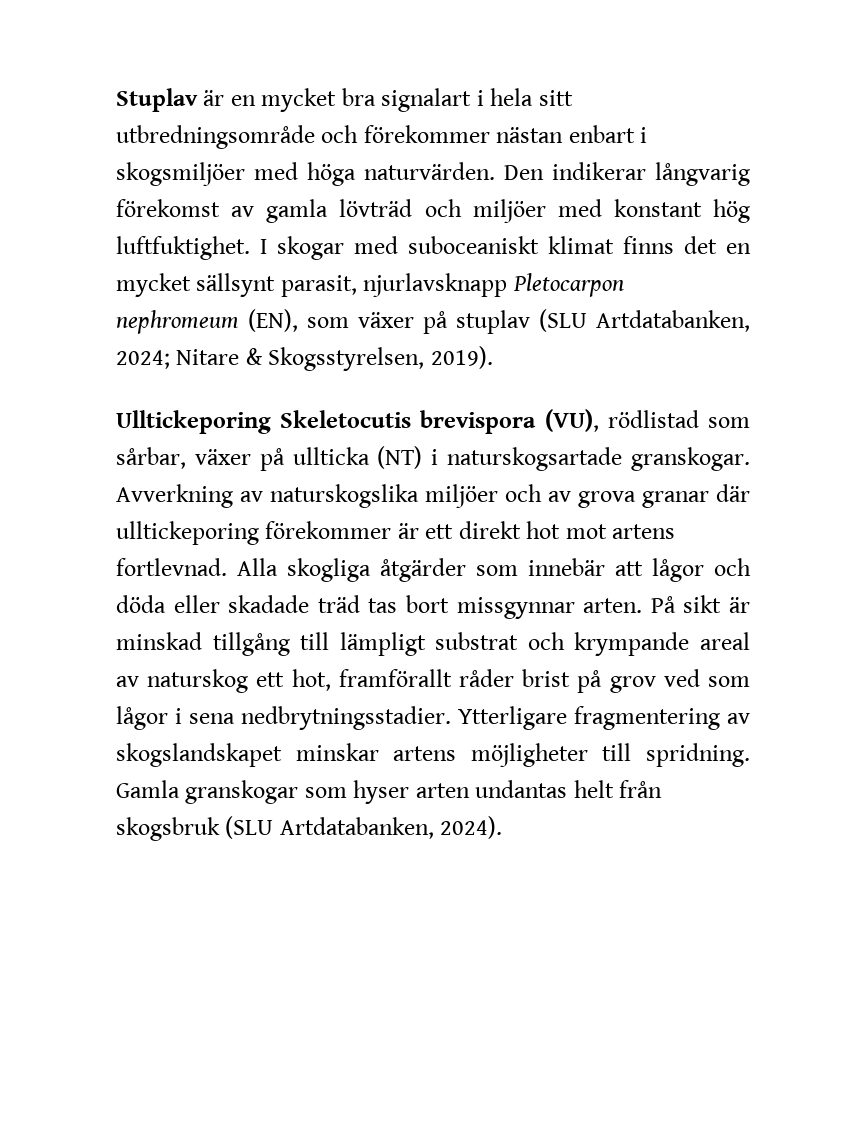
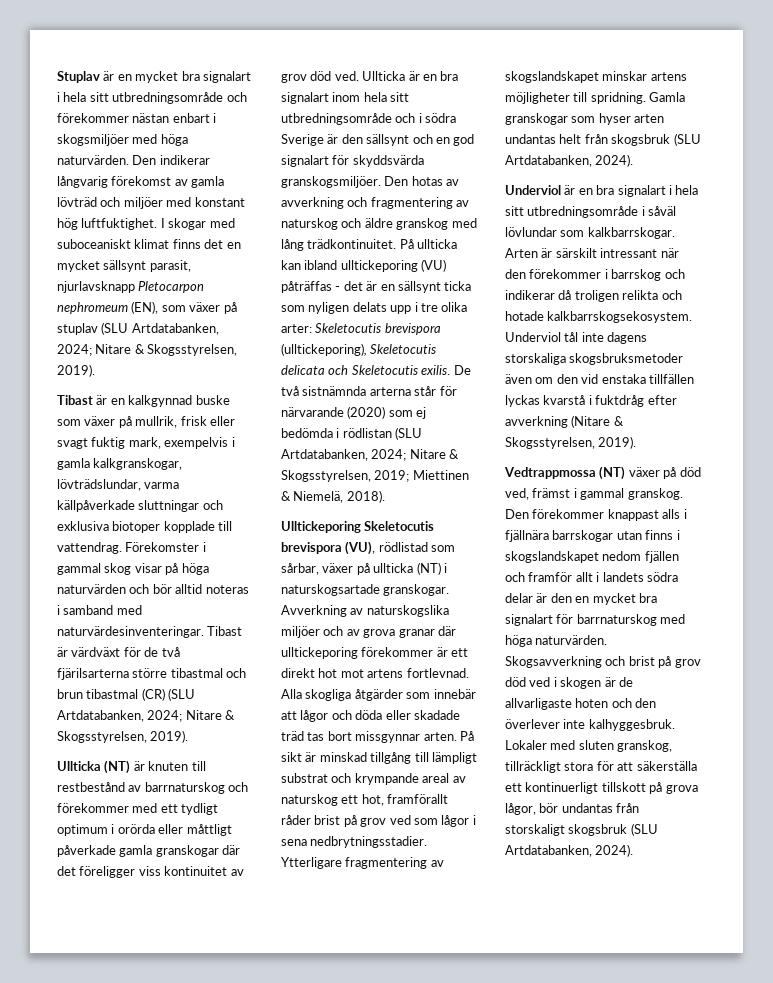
+ Tibast är en kalkgynnad buske som växer på mullrik, frisk eller svagt fuktig mark, exempelvis i gamla kalkgranskogar, lövträdslundar, varma källpåverkade sluttningar och exklusiva biotoper kopplade till vattendrag. Förekomster i gammal skog visar på höga naturvärden och bör alltid noteras i samband med naturvärdesinventeringar. Tibast är värdväxt för de två fjärilsarterna större tibastmal och brun tibastmal (CR) (SLU Artdatabanken, 2024; Nitare & Skogsstyrelsen, 2019).
+ Ullticka (NT) är knuten till restbestånd av barrnaturskog och förekommer med ett tydligt optimum i orörda eller måttligt påverkade gamla granskogar där det föreligger viss kontinuitet av grov död ved. Ullticka är en bra signalart inom hela sitt utbredningsområde och i södra Sverige är den sällsynt och en god signalart för skyddsvärda granskogsmiljöer. Den hotas av avverkning och fragmentering av naturskog och äldre granskog med lång trädkontinuitet. På ullticka kan ibland ulltickeporing (VU) påträffas - det är en sällsynt ticka som nyligen delats upp i tre olika arter: Skeletocutis brevispora (ulltickeporing), Skeletocutis delicata och Skeletocutis exilis. De två sistnämnda arterna står för närvarande (2020) som ej bedömda i rödlistan (SLU Artdatabanken, 2024; Nitare & Skogsstyrelsen, 2019; Miettinen & Niemelä, 2018).
+ Underviol är en bra signalart i hela sitt utbredningsområde i såväl lövlundar som kalkbarrskogar. Arten är särskilt intressant när den förekommer i barrskog och indikerar då troligen relikta och hotade kalkbarrskogsekosystem. Underviol tål inte dagens storskaliga skogsbruksmetoder även om den vid enstaka tillfällen lyckas kvarstå i fuktdråg efter avverkning (Nitare & Skogsstyrelsen, 2019).
+ Vedtrappmossa (NT) växer på död ved, främst i gammal granskog. Den förekommer knappast alls i fjällnära barrskogar utan finns i skogslandskapet nedom fjällen och framför allt i landets södra delar är den en mycket bra signalart för barrnaturskog med höga naturvärden. Skogsavverkning och brist på grov död ved i skogen är de allvarligaste hoten och den överlever inte kalhyggesbruk. Lokaler med sluten granskog, tillräckligt stora för att säkerställa ett kontinuerligt tillskott på grova lågor, bör undantas från storskaligt skogsbruk (SLU Artdatabanken, 2024).

